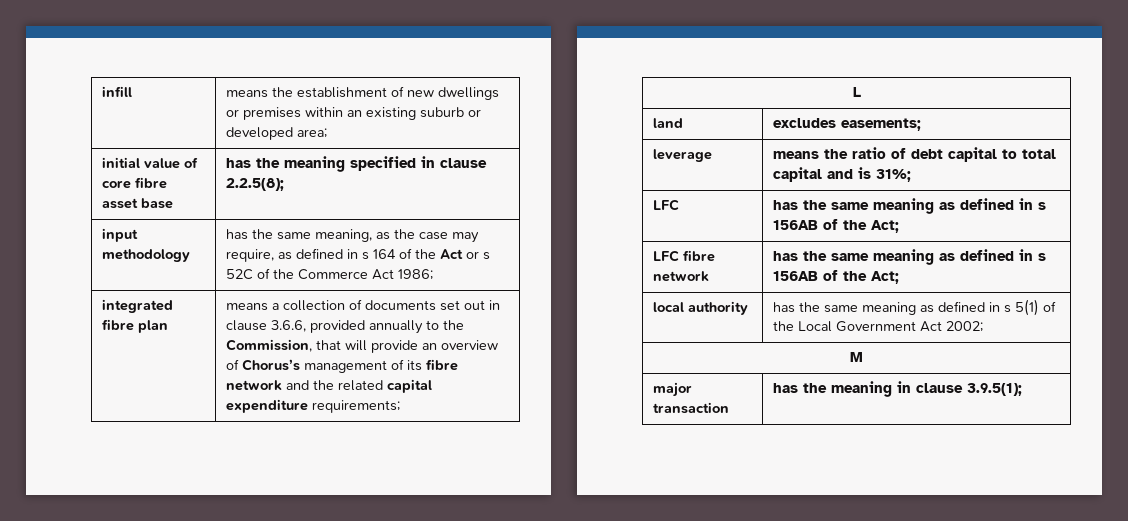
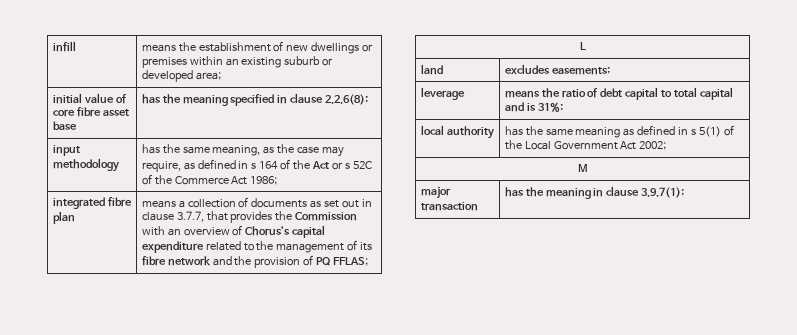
- initial value of core fibre asset base | has the meaning specified in clause 2.2.5(8);
+ initial value of core fibre asset base | has the meaning specified in clause 2.2.6(8);
- integrated fibre plan | means a collection of documents set out in clause 3.6.6, provided annually to the Commission, that will provide an overview of Chorus’s management of its fibre network and the related capital expenditure requirements;
+ integrated fibre plan | means a collection of documents as set out in clause 3.7.7, that provides the Commission with an overview of Chorus’s capital expenditure related to the management of its fibre network and the provision of PQ FFLAS;
- LFC | has the same meaning as defined in s 156AB of the Act;
- LFC fibre network | has the same meaning as defined in s 156AB of the Act;
- major transaction | has the meaning in clause 3.9.5(1);
+ major transaction | has the meaning in clause 3.9.7(1);

